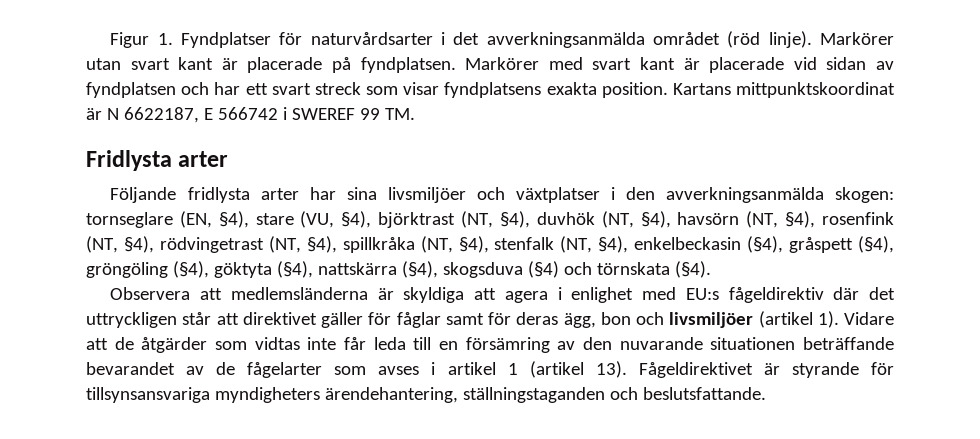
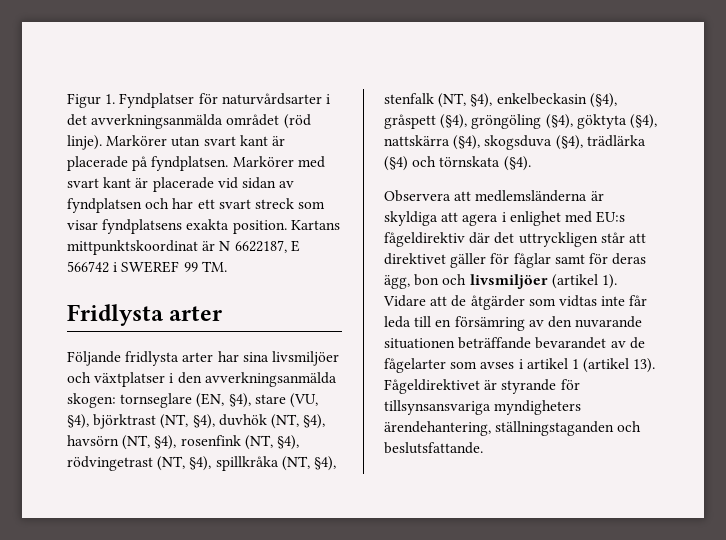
- Följande fridlysta arter har sina livsmiljöer och växtplatser i den avverkningsanmälda skogen: tornseglare (EN, §4), stare (VU, §4), björktrast (NT, §4), duvhök (NT, §4), havsörn (NT, §4), rosenfink (NT, §4), rödvingetrast (NT, §4), spillkråka (NT, §4), stenfalk (NT, §4), enkelbeckasin (§4), gråspett (§4), gröngöling (§4), göktyta (§4), nattskärra (§4), skogsduva (§4) och törnskata (§4).
+ Följande fridlysta arter har sina livsmiljöer och växtplatser i den avverkningsanmälda skogen: tornseglare (EN, §4), stare (VU, §4), björktrast (NT, §4), duvhök (NT, §4), havsörn (NT, §4), rosenfink (NT, §4), rödvingetrast (NT, §4), spillkråka (NT, §4), stenfalk (NT, §4), enkelbeckasin (§4), gråspett (§4), gröngöling (§4), göktyta (§4), nattskärra (§4), skogsduva (§4), trädlärka (§4) och törnskata (§4).

